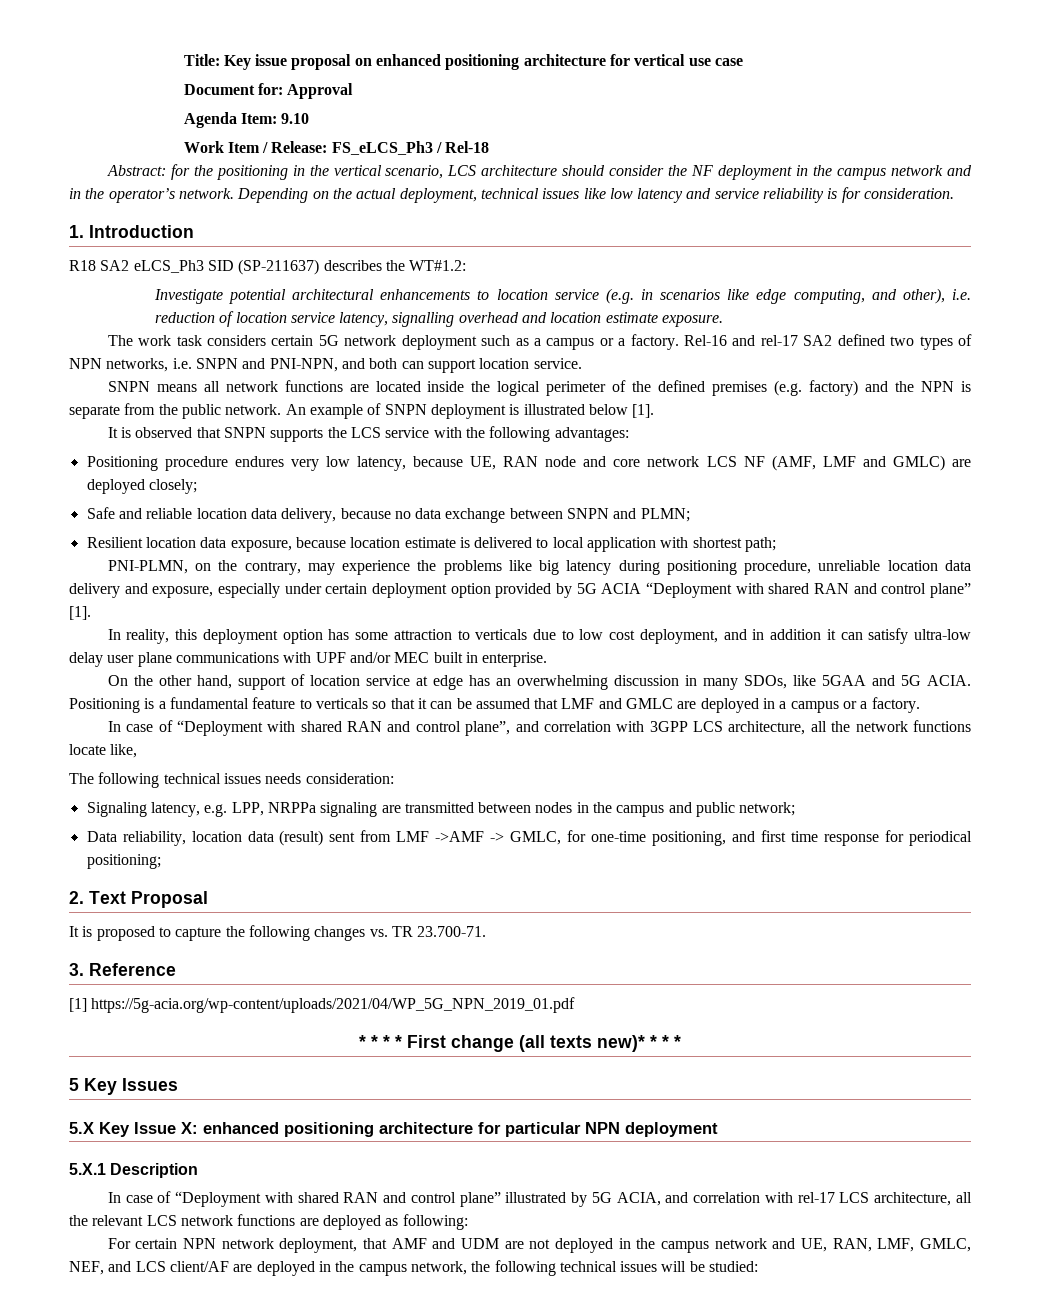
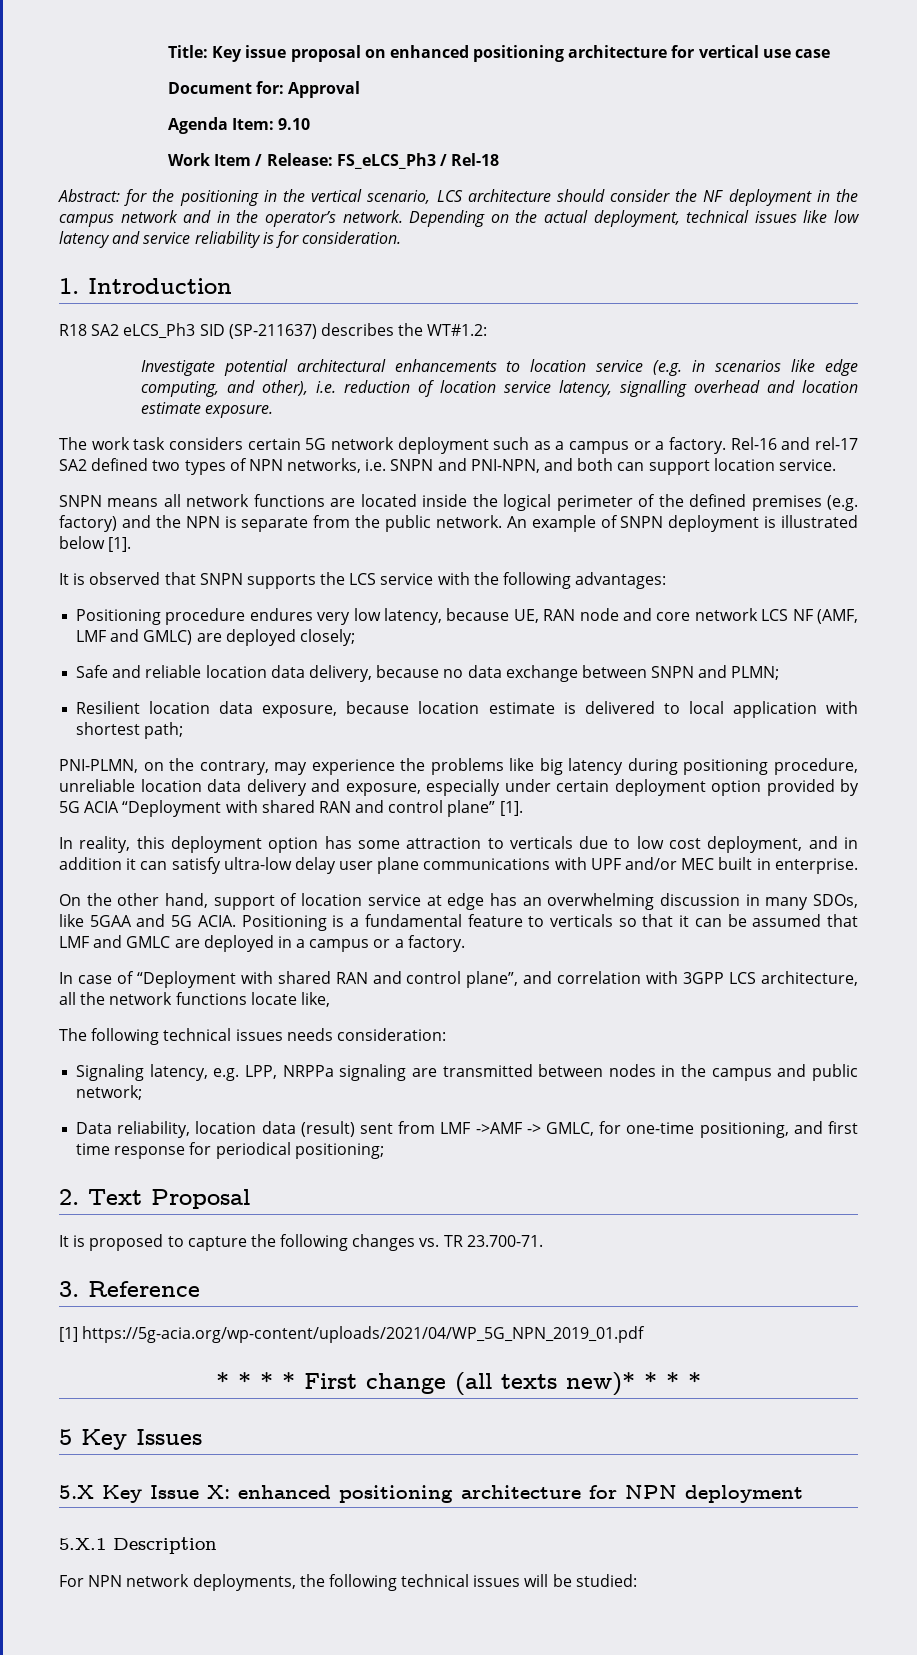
- 5.X Key Issue X: enhanced positioning architecture for particular NPN deployment
+ 5.X Key Issue X: enhanced positioning architecture for NPN deployment
- In case of “Deployment with shared RAN and control plane” illustrated by 5G ACIA, and correlation with rel-17 LCS architecture, all the relevant LCS network functions are deployed as following:
- For certain NPN network deployment, that AMF and UDM are not deployed in the campus network and UE, RAN, LMF, GMLC, NEF, and LCS client/AF are deployed in the campus network, the following technical issues will be studied:
+ For NPN network deployments, the following technical issues will be studied:

